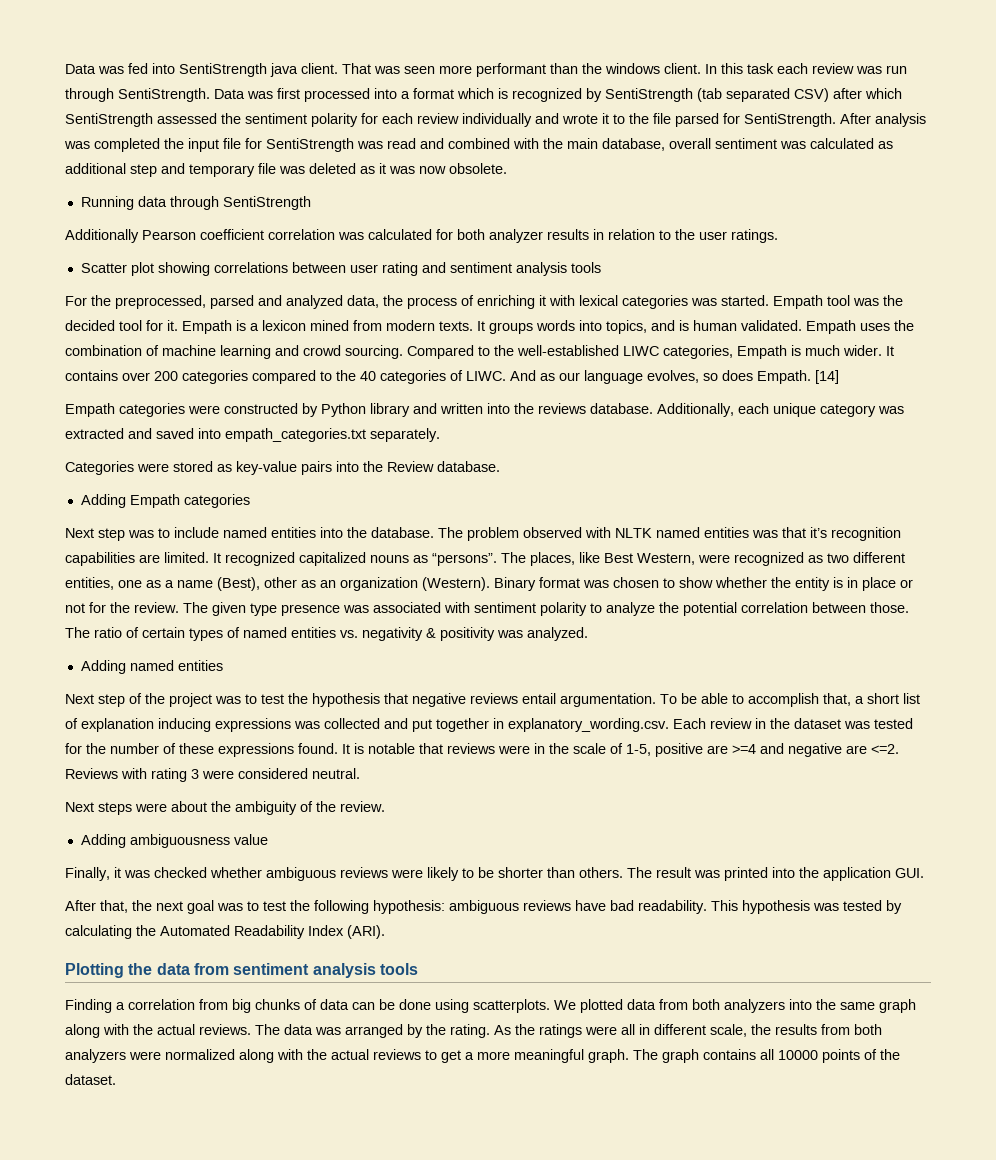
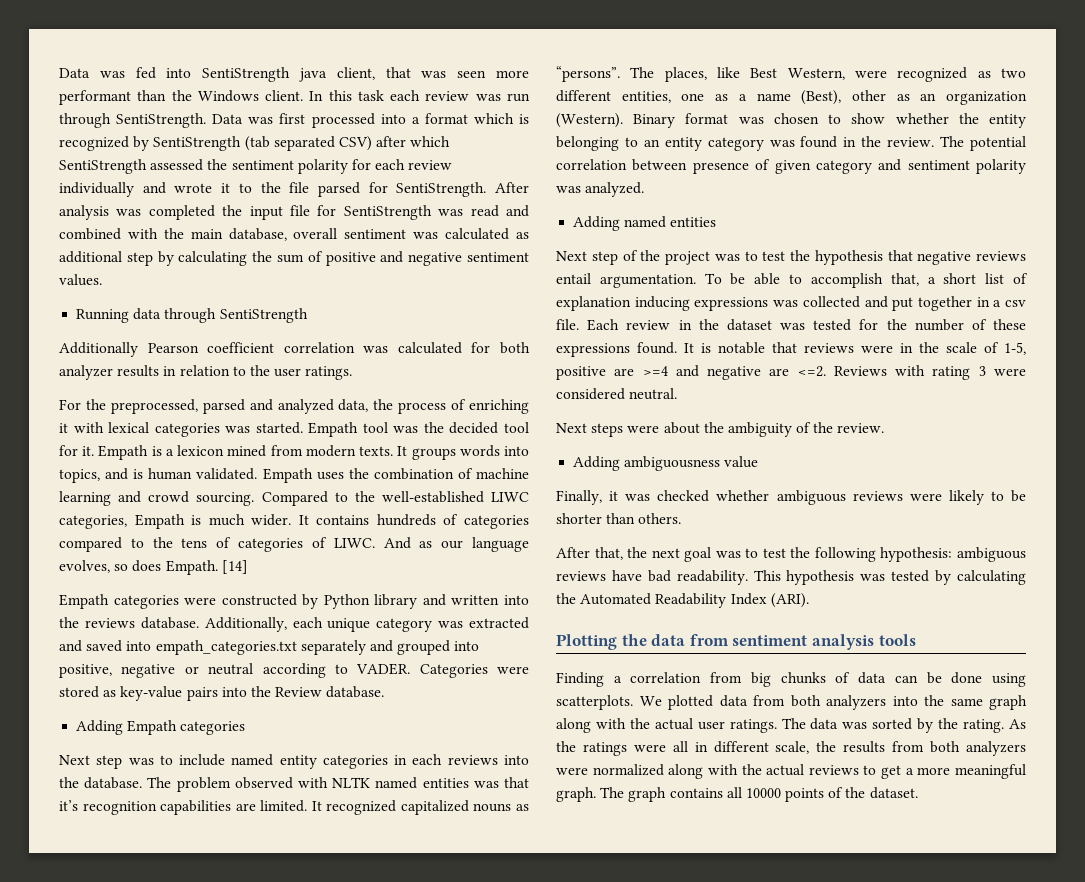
- Data was fed into SentiStrength java client. That was seen more performant than the windows client.
+ Data was fed into SentiStrength java client, that was seen more performant than the Windows client.
- After analysis was completed the input file for SentiStrength was read and combined with the main database, overall sentiment was calculated as additional step and temporary file was deleted as it was now obsolete.
+ After analysis was completed the input file for SentiStrength was read and combined with the main database, overall sentiment was calculated as additional step by calculating the sum of positive and negative sentiment values.
- Scatter plot showing correlations between user rating and sentiment analysis tools
- It contains over 200 categories compared to the 40 categories of LIWC.
+ It contains hundreds of categories compared to the tens of categories of LIWC.
- Additionally, each unique category was extracted and saved into empath_categories.txt separately.
- Categories were stored as key-value pairs into the Review database.
+ Additionally, each unique category was extracted and saved into empath_categories.txt separately and grouped into positive, negative or neutral according to VADER. Categories were stored as key-value pairs into the Review database.
- Next step was to include named entities into the database.
+ Next step was to include named entity categories in each reviews into the database.
- Binary format was chosen to show whether the entity is in place or not for the review. The given type presence was associated with sentiment polarity to analyze the potential correlation between those. The ratio of certain types of named entities vs. negativity & positivity was analyzed.
+ Binary format was chosen to show whether the entity belonging to an entity category was found in the review. The potential correlation between presence of given category and sentiment polarity was analyzed.
- To be able to accomplish that, a short list of explanation inducing expressions was collected and put together in explanatory_wording.csv. Each review in the dataset was tested for the number of these expressions found.
+ To be able to accomplish that, a short list of explanation inducing expressions was collected and put together in a csv file. Each review in the dataset was tested for the number of these expressions found.
- The result was printed into the application GUI.
- We plotted data from both analyzers into the same graph along with the actual reviews.
+ We plotted data from both analyzers into the same graph along with the actual user ratings.
- The data was arranged by the rating.
+ The data was sorted by the rating.

